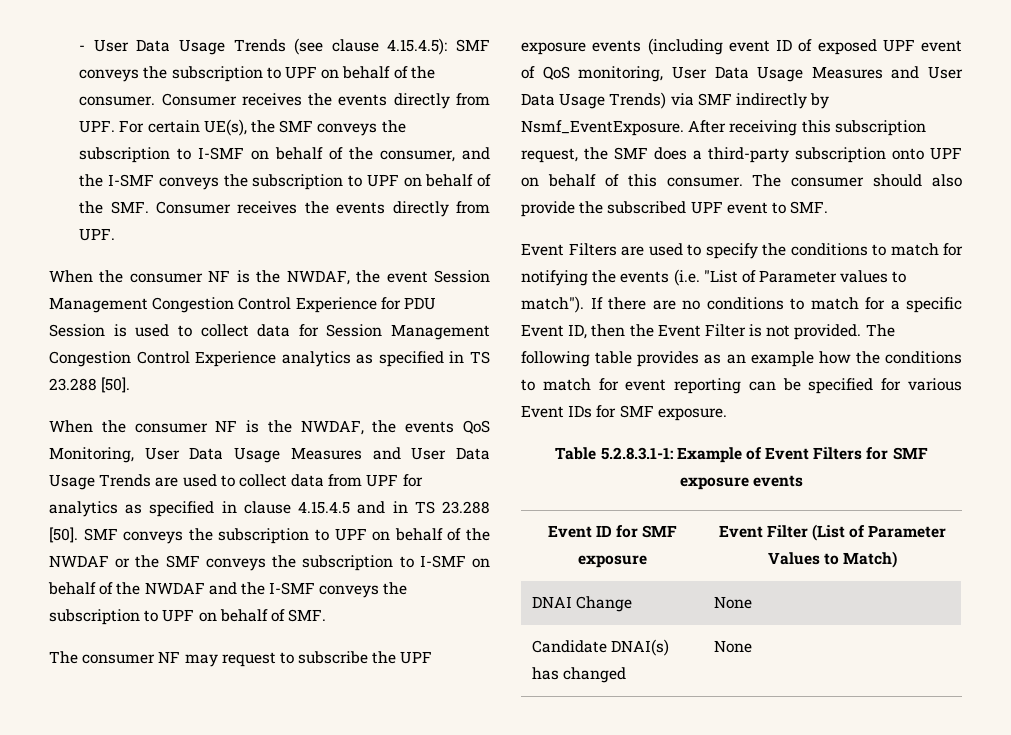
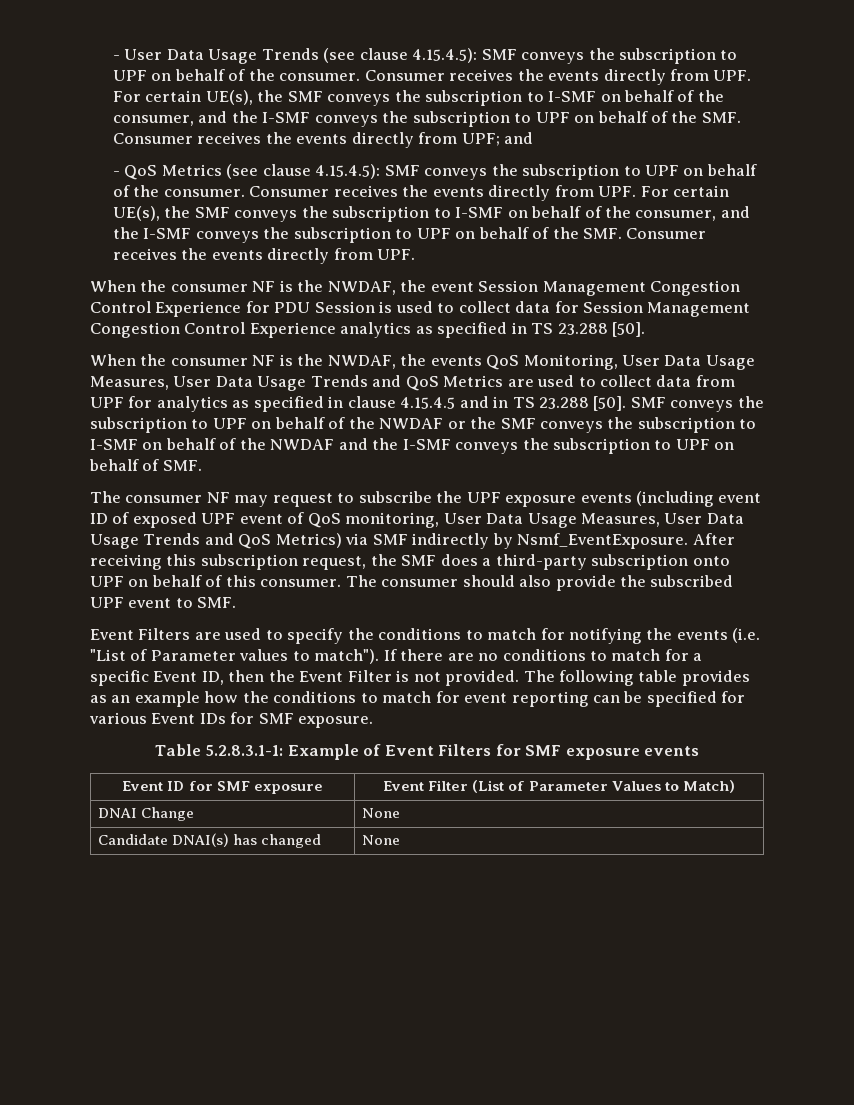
- Consumer receives the events directly from UPF. For certain UE(s), the SMF conveys the subscription to I-SMF on behalf of the consumer, and the I-SMF conveys the subscription to UPF on behalf of the SMF. Consumer receives the events directly from UPF.
+ Consumer receives the events directly from UPF. For certain UE(s), the SMF conveys the subscription to I-SMF on behalf of the consumer, and the I-SMF conveys the subscription to UPF on behalf of the SMF. Consumer receives the events directly from UPF; and
+ - QoS Metrics (see clause 4.15.4.5): SMF conveys the subscription to UPF on behalf of the consumer. Consumer receives the events directly from UPF. For certain UE(s), the SMF conveys the subscription to I-SMF on behalf of the consumer, and the I-SMF conveys the subscription to UPF on behalf of the SMF. Consumer receives the events directly from UPF.
- When the consumer NF is the NWDAF, the events QoS Monitoring, User Data Usage Measures and User Data Usage Trends are used to collect data from UPF for analytics as specified in clause 4.15.4.5 and in TS 23.288 [50].
+ When the consumer NF is the NWDAF, the events QoS Monitoring, User Data Usage Measures, User Data Usage Trends and QoS Metrics are used to collect data from UPF for analytics as specified in clause 4.15.4.5 and in TS 23.288 [50].
- The consumer NF may request to subscribe the UPF exposure events (including event ID of exposed UPF event of QoS monitoring, User Data Usage Measures and User Data Usage Trends) via SMF indirectly by Nsmf_EventExposure.
+ The consumer NF may request to subscribe the UPF exposure events (including event ID of exposed UPF event of QoS monitoring, User Data Usage Measures, User Data Usage Trends and QoS Metrics) via SMF indirectly by Nsmf_EventExposure.

